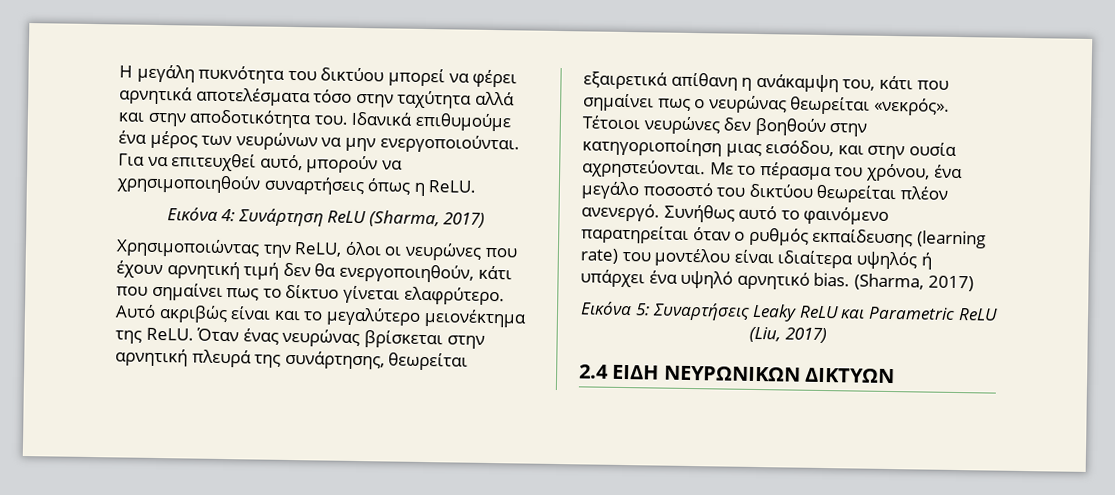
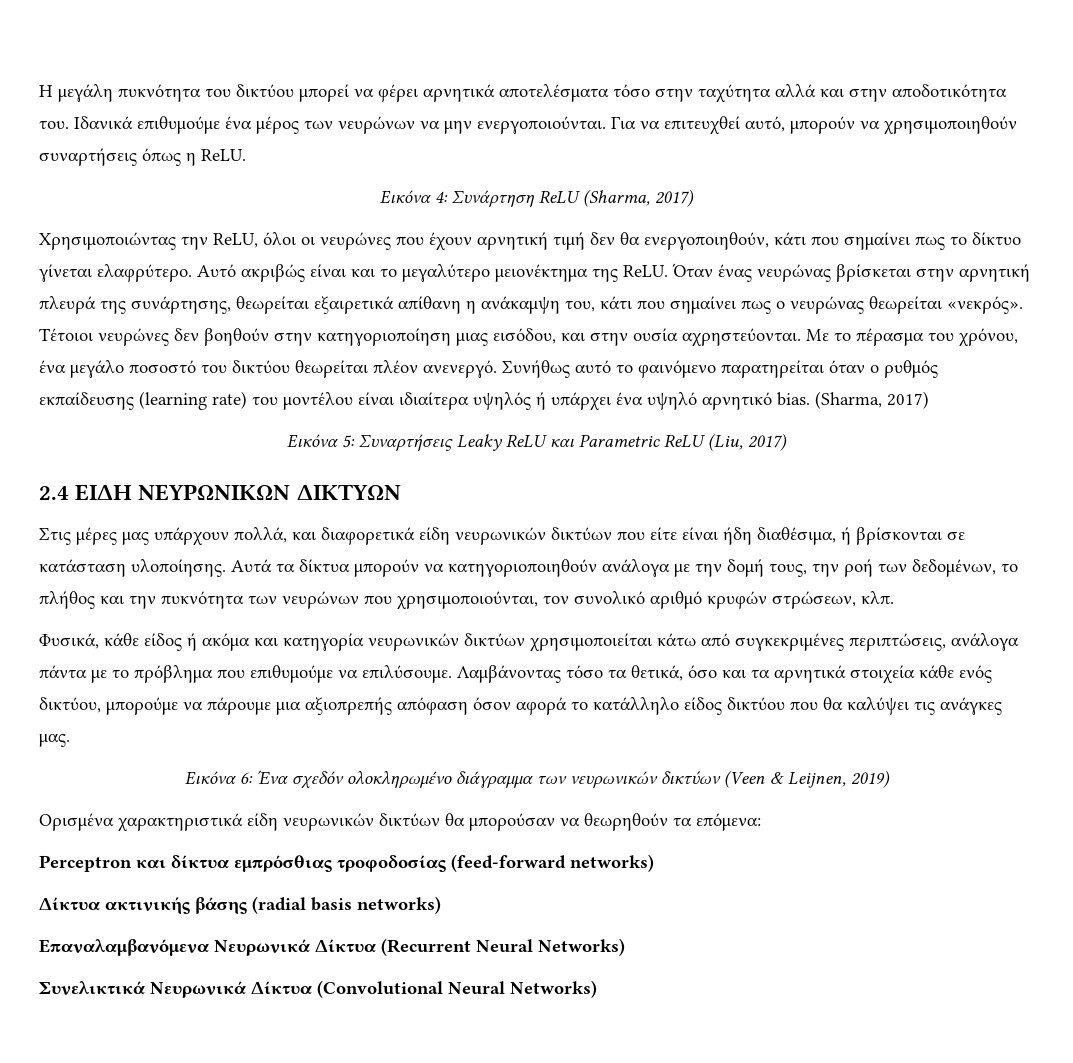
+ Στις μέρες μας υπάρχουν πολλά, και διαφορετικά είδη νευρωνικών δικτύων που είτε είναι ήδη διαθέσιμα, ή βρίσκονται σε κατάσταση υλοποίησης. Αυτά τα δίκτυα μπορούν να κατηγοριοποιηθούν ανάλογα με την δομή τους, την ροή των δεδομένων, το πλήθος και την πυκνότητα των νευρώνων που χρησιμοποιούνται, τον συνολικό αριθμό κρυφών στρώσεων, κλπ.
+ Φυσικά, κάθε είδος ή ακόμα και κατηγορία νευρωνικών δικτύων χρησιμοποιείται κάτω από συγκεκριμένες περιπτώσεις, ανάλογα πάντα με το πρόβλημα που επιθυμούμε να επιλύσουμε. Λαμβάνοντας τόσο τα θετικά, όσο και τα αρνητικά στοιχεία κάθε ενός δικτύου, μπορούμε να πάρουμε μια αξιοπρεπής απόφαση όσον αφορά το κατάλληλο είδος δικτύου που θα καλύψει τις ανάγκες μας.
+ Εικόνα 6: Ένα σχεδόν ολοκληρωμένο διάγραμμα των νευρωνικών δικτύων (Veen & Leijnen, 2019)
+ Ορισμένα χαρακτηριστικά είδη νευρωνικών δικτύων θα μπορούσαν να θεωρηθούν τα επόμενα:
+ Perceptron και δίκτυα εμπρόσθιας τροφοδοσίας (feed-forward networks)
+ Δίκτυα ακτινικής βάσης (radial basis networks)
+ Επαναλαμβανόμενα Νευρωνικά Δίκτυα (Recurrent Neural Networks)
+ Συνελικτικά Νευρωνικά Δίκτυα (Convolutional Neural Networks)

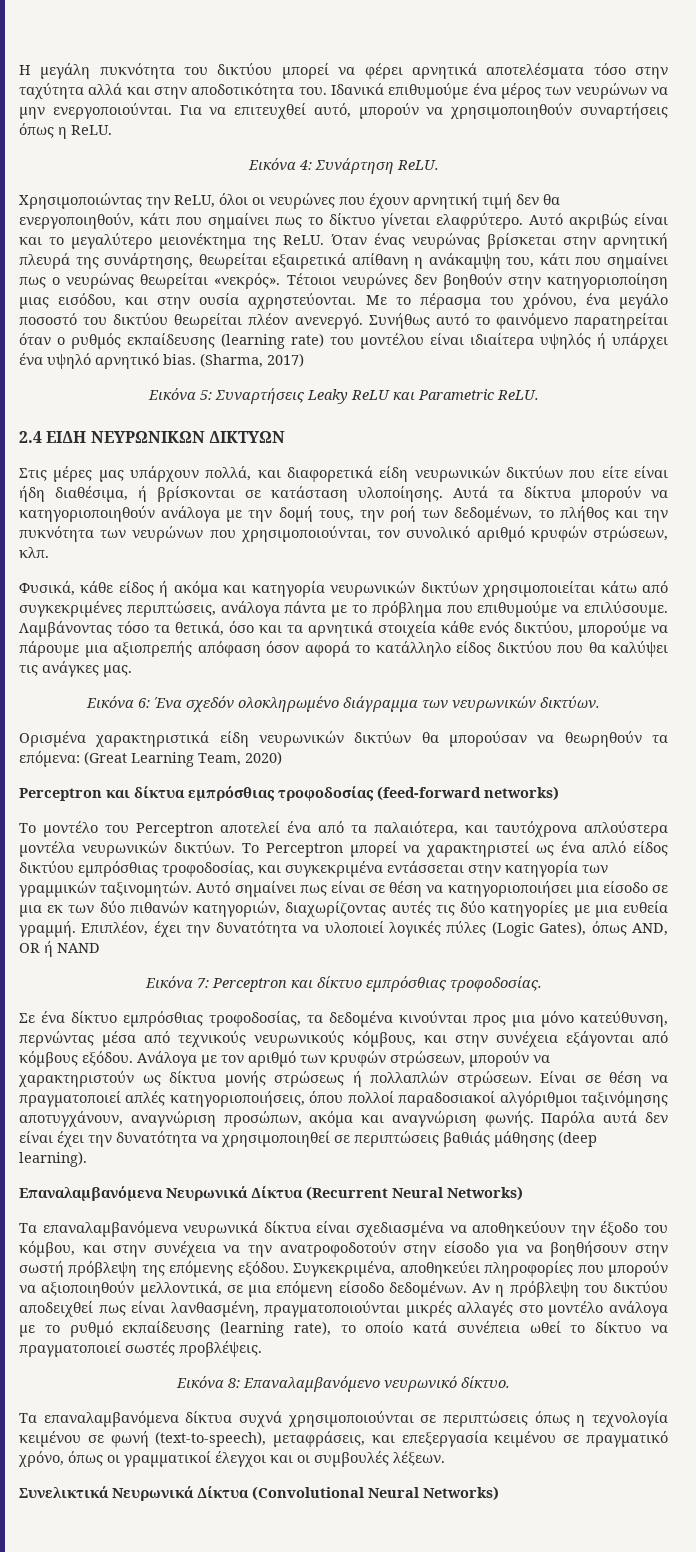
- Εικόνα 4: Συνάρτηση ReLU (Sharma, 2017)
+ Εικόνα 4: Συνάρτηση ReLU.
- Εικόνα 5: Συναρτήσεις Leaky ReLU και Parametric ReLU (Liu, 2017)
+ Εικόνα 5: Συναρτήσεις Leaky ReLU και Parametric ReLU.
- Εικόνα 6: Ένα σχεδόν ολοκληρωμένο διάγραμμα των νευρωνικών δικτύων (Veen & Leijnen, 2019)
+ Εικόνα 6: Ένα σχεδόν ολοκληρωμένο διάγραμμα των νευρωνικών δικτύων.
- Ορισμένα χαρακτηριστικά είδη νευρωνικών δικτύων θα μπορούσαν να θεωρηθούν τα επόμενα:
+ Ορισμένα χαρακτηριστικά είδη νευρωνικών δικτύων θα μπορούσαν να θεωρηθούν τα επόμενα: (Great Learning Team, 2020)
- Δίκτυα ακτινικής βάσης (radial basis networks)
+ Το μοντέλο του Perceptron αποτελεί ένα από τα παλαιότερα, και ταυτόχρονα απλούστερα μοντέλα νευρωνικών δικτύων. Το Perceptron μπορεί να χαρακτηριστεί ως ένα απλό είδος δικτύου εμπρόσθιας τροφοδοσίας, και συγκεκριμένα εντάσσεται στην κατηγορία των γραμμικών ταξινομητών. Αυτό σημαίνει πως είναι σε θέση να κατηγοριοποιήσει μια είσοδο σε μια εκ των δύο πιθανών κατηγοριών, διαχωρίζοντας αυτές τις δύο κατηγορίες με μια ευθεία γραμμή. Επιπλέον, έχει την δυνατότητα να υλοποιεί λογικές πύλες (Logic Gates), όπως AND, OR ή NAND
+ Εικόνα 7: Perceptron και δίκτυο εμπρόσθιας τροφοδοσίας.
+ Σε ένα δίκτυο εμπρόσθιας τροφοδοσίας, τα δεδομένα κινούνται προς μια μόνο κατεύθυνση, περνώντας μέσα από τεχνικούς νευρωνικούς κόμβους, και στην συνέχεια εξάγονται από κόμβους εξόδου. Ανάλογα με τον αριθμό των κρυφών στρώσεων, μπορούν να χαρακτηριστούν ως δίκτυα μονής στρώσεως ή πολλαπλών στρώσεων. Είναι σε θέση να πραγματοποιεί απλές κατηγοριοποιήσεις, όπου πολλοί παραδοσιακοί αλγόριθμοι ταξινόμησης αποτυγχάνουν, αναγνώριση προσώπων, ακόμα και αναγνώριση φωνής. Παρόλα αυτά δεν είναι έχει την δυνατότητα να χρησιμοποιηθεί σε περιπτώσεις βαθιάς μάθησης (deep learning).
+ Τα επαναλαμβανόμενα νευρωνικά δίκτυα είναι σχεδιασμένα να αποθηκεύουν την έξοδο του κόμβου, και στην συνέχεια να την ανατροφοδοτούν στην είσοδο για να βοηθήσουν στην σωστή πρόβλεψη της επόμενης εξόδου. Συγκεκριμένα, αποθηκεύει πληροφορίες που μπορούν να αξιοποιηθούν μελλοντικά, σε μια επόμενη είσοδο δεδομένων. Αν η πρόβλεψη του δικτύου αποδειχθεί πως είναι λανθασμένη, πραγματοποιούνται μικρές αλλαγές στο μοντέλο ανάλογα με το ρυθμό εκπαίδευσης (learning rate), το οποίο κατά συνέπεια ωθεί το δίκτυο να πραγματοποιεί σωστές προβλέψεις.
+ Εικόνα 8: Επαναλαμβανόμενο νευρωνικό δίκτυο.
+ Τα επαναλαμβανόμενα δίκτυα συχνά χρησιμοποιούνται σε περιπτώσεις όπως η τεχνολογία κειμένου σε φωνή (text-to-speech), μεταφράσεις, και επεξεργασία κειμένου σε πραγματικό χρόνο, όπως οι γραμματικοί έλεγχοι και οι συμβουλές λέξεων.

